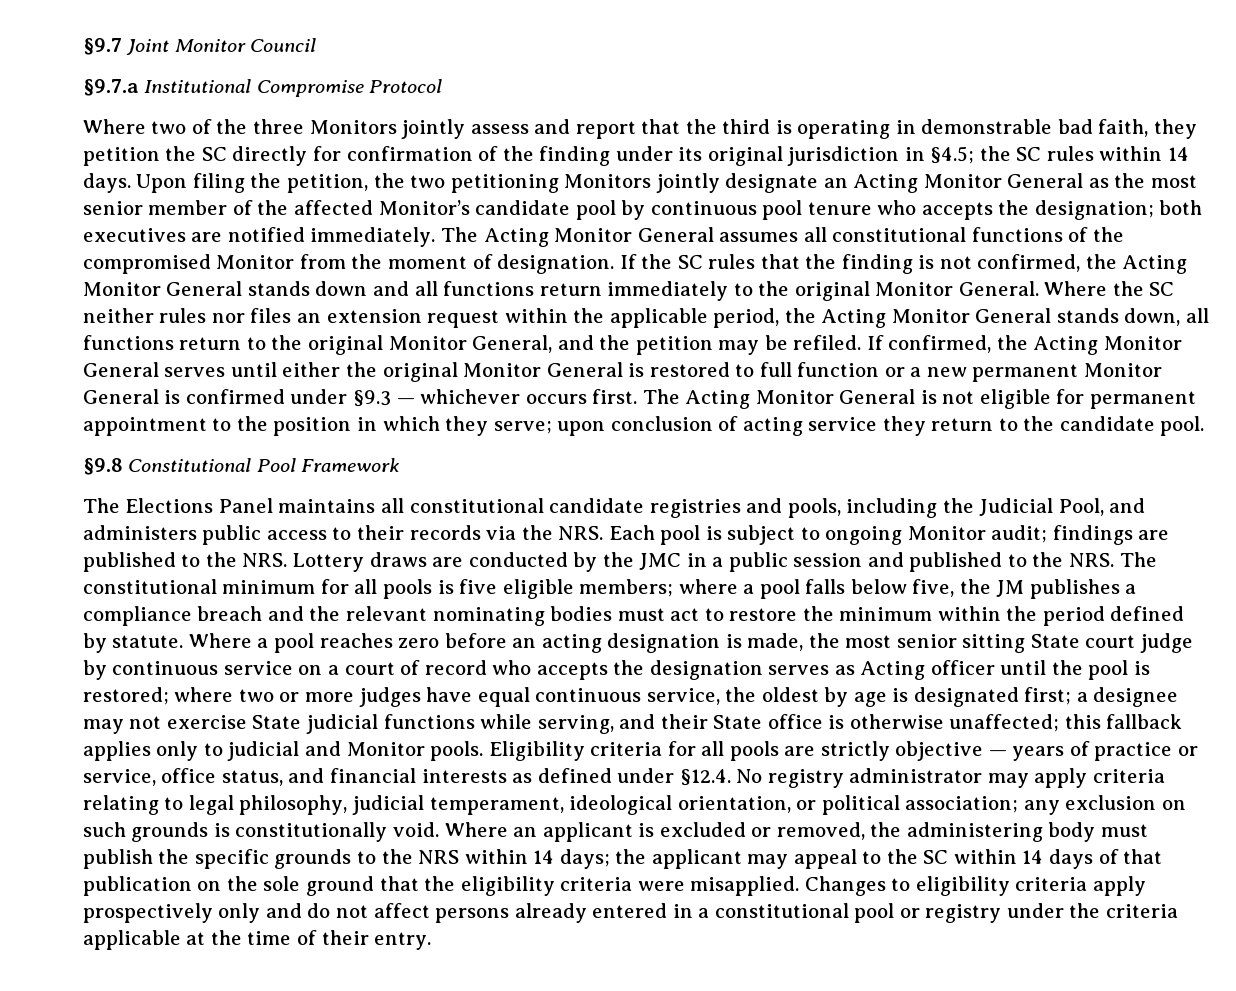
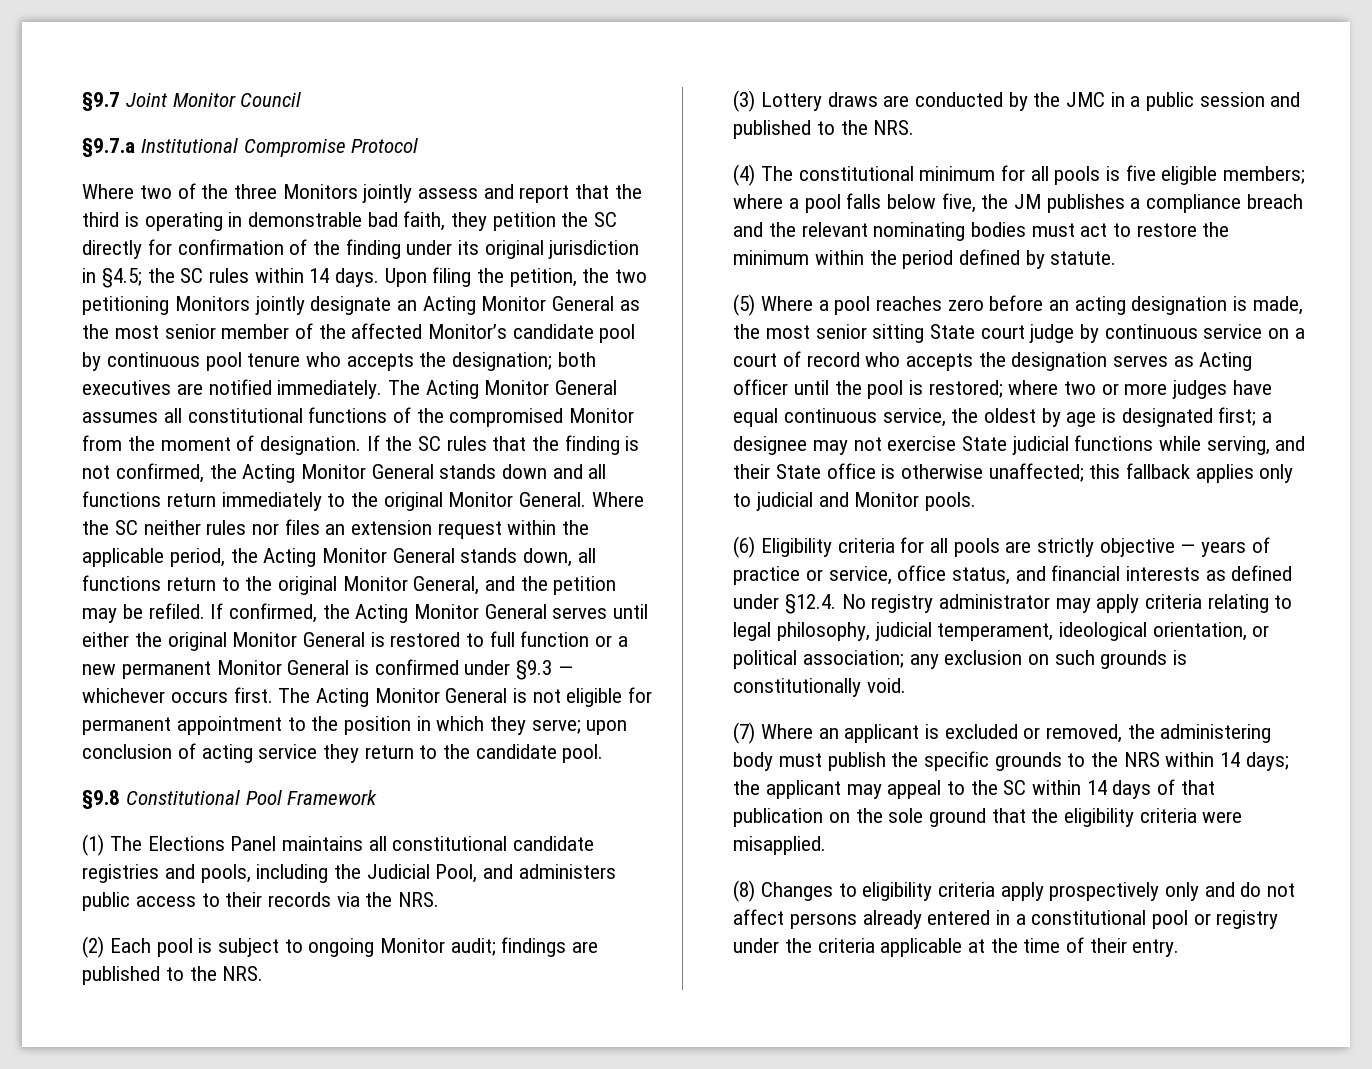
- The Elections Panel maintains all constitutional candidate registries and pools, including the Judicial Pool, and administers public access to their records via the NRS. Each pool is subject to ongoing Monitor audit;
+ (1) The Elections Panel maintains all constitutional candidate registries and pools, including the Judicial Pool, and administers public access to their records via the NRS.
+ (2) Each pool is subject to ongoing Monitor audit;
- findings are published to the NRS. Lottery draws are conducted by the JMC in a public session and published to the NRS. The constitutional minimum for all pools is five eligible members;
+ findings are published to the NRS.
+ (3) Lottery draws are conducted by the JMC in a public session and published to the NRS.
+ (4) The constitutional minimum for all pools is five eligible members;
- where a pool falls below five, the JM publishes a compliance breach and the relevant nominating bodies must act to restore the minimum within the period defined by statute. Where a pool reaches zero before an acting designation is made, the most senior sitting State court judge by continuous service on a court of record who accepts the designation serves as Acting officer until the pool is restored;
+ where a pool falls below five, the JM publishes a compliance breach and the relevant nominating bodies must act to restore the minimum within the period defined by statute.
+ (5) Where a pool reaches zero before an acting designation is made, the most senior sitting State court judge by continuous service on a court of record who accepts the designation serves as Acting officer until the pool is restored;
- this fallback applies only to judicial and Monitor pools. Eligibility criteria for all pools are strictly objective — years of practice or service, office status, and financial interests as defined under §12.4. No registry administrator may apply criteria relating to legal philosophy, judicial temperament, ideological orientation, or political association;
+ this fallback applies only to judicial and Monitor pools.
+ (6) Eligibility criteria for all pools are strictly objective — years of practice or service, office status, and financial interests as defined under §12.4. No registry administrator may apply criteria relating to legal philosophy, judicial temperament, ideological orientation, or political association;
- any exclusion on such grounds is constitutionally void. Where an applicant is excluded or removed, the administering body must publish the specific grounds to the NRS within 14 days;
+ any exclusion on such grounds is constitutionally void.
+ (7) Where an applicant is excluded or removed, the administering body must publish the specific grounds to the NRS within 14 days;
- the applicant may appeal to the SC within 14 days of that publication on the sole ground that the eligibility criteria were misapplied. Changes to eligibility criteria apply prospectively only and do not affect persons already entered in a constitutional pool or registry under the criteria applicable at the time of their entry.
+ the applicant may appeal to the SC within 14 days of that publication on the sole ground that the eligibility criteria were misapplied.
+ (8) Changes to eligibility criteria apply prospectively only and do not affect persons already entered in a constitutional pool or registry under the criteria applicable at the time of their entry.

